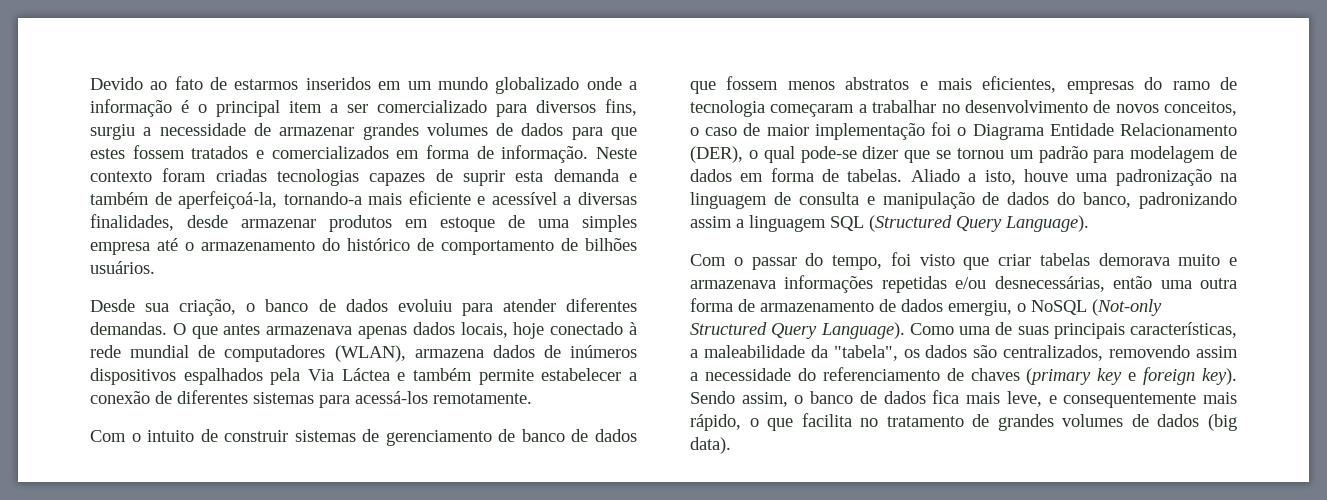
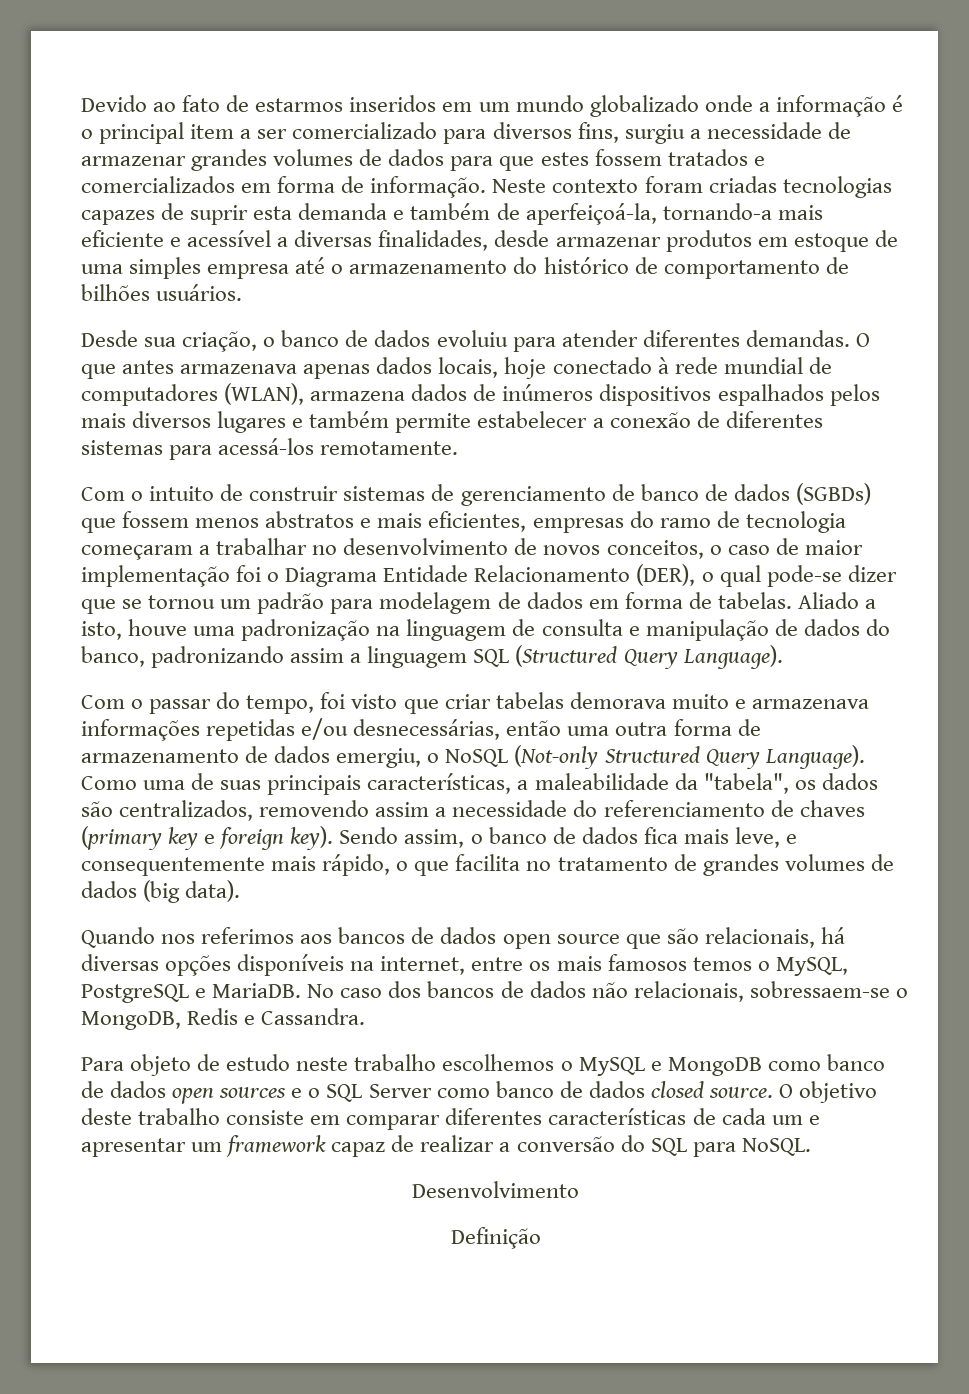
- O que antes armazenava apenas dados locais, hoje conectado à rede mundial de computadores (WLAN), armazena dados de inúmeros dispositivos espalhados pela Via Láctea e também permite estabelecer a conexão de diferentes sistemas para acessá-los remotamente.
+ O que antes armazenava apenas dados locais, hoje conectado à rede mundial de computadores (WLAN), armazena dados de inúmeros dispositivos espalhados pelos mais diversos lugares e também permite estabelecer a conexão de diferentes sistemas para acessá-los remotamente.
- Com o intuito de construir sistemas de gerenciamento de banco de dados que fossem menos abstratos e mais eficientes, empresas do ramo de tecnologia começaram a trabalhar no desenvolvimento de novos conceitos, o caso de maior implementação foi o Diagrama Entidade Relacionamento (DER), o qual pode-se dizer que se tornou um padrão para modelagem de dados em forma de tabelas.
+ Com o intuito de construir sistemas de gerenciamento de banco de dados (SGBDs) que fossem menos abstratos e mais eficientes, empresas do ramo de tecnologia começaram a trabalhar no desenvolvimento de novos conceitos, o caso de maior implementação foi o Diagrama Entidade Relacionamento (DER), o qual pode-se dizer que se tornou um padrão para modelagem de dados em forma de tabelas.
+ Quando nos referimos aos bancos de dados open source que são relacionais, há diversas opções disponíveis na internet, entre os mais famosos temos o MySQL, PostgreSQL e MariaDB. No caso dos bancos de dados não relacionais, sobressaem-se o MongoDB, Redis e Cassandra.
+ Para objeto de estudo neste trabalho escolhemos o MySQL e MongoDB como banco de dados open sources e o SQL Server como banco de dados closed source. O objetivo deste trabalho consiste em comparar diferentes características de cada um e apresentar um framework capaz de realizar a conversão do SQL para NoSQL.
+ Desenvolvimento
+ Definição

